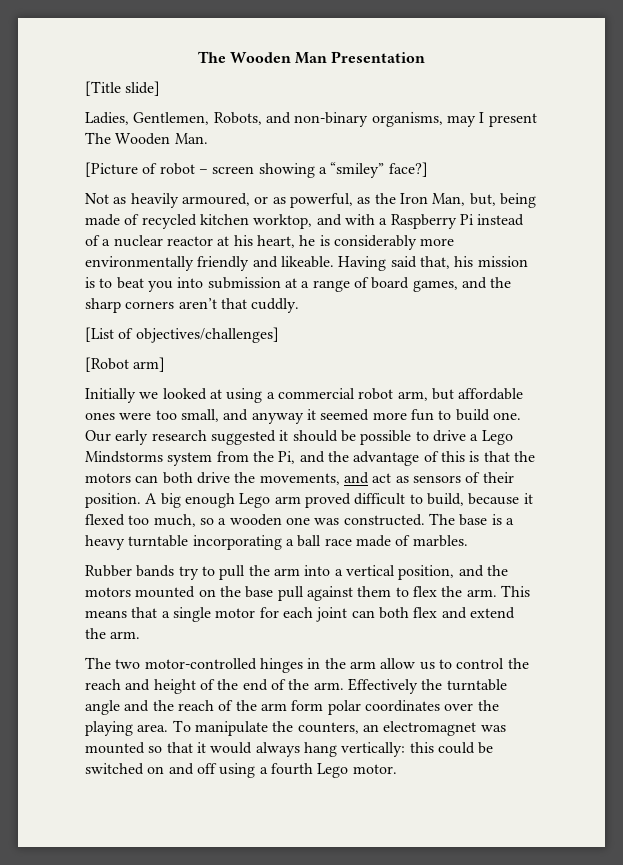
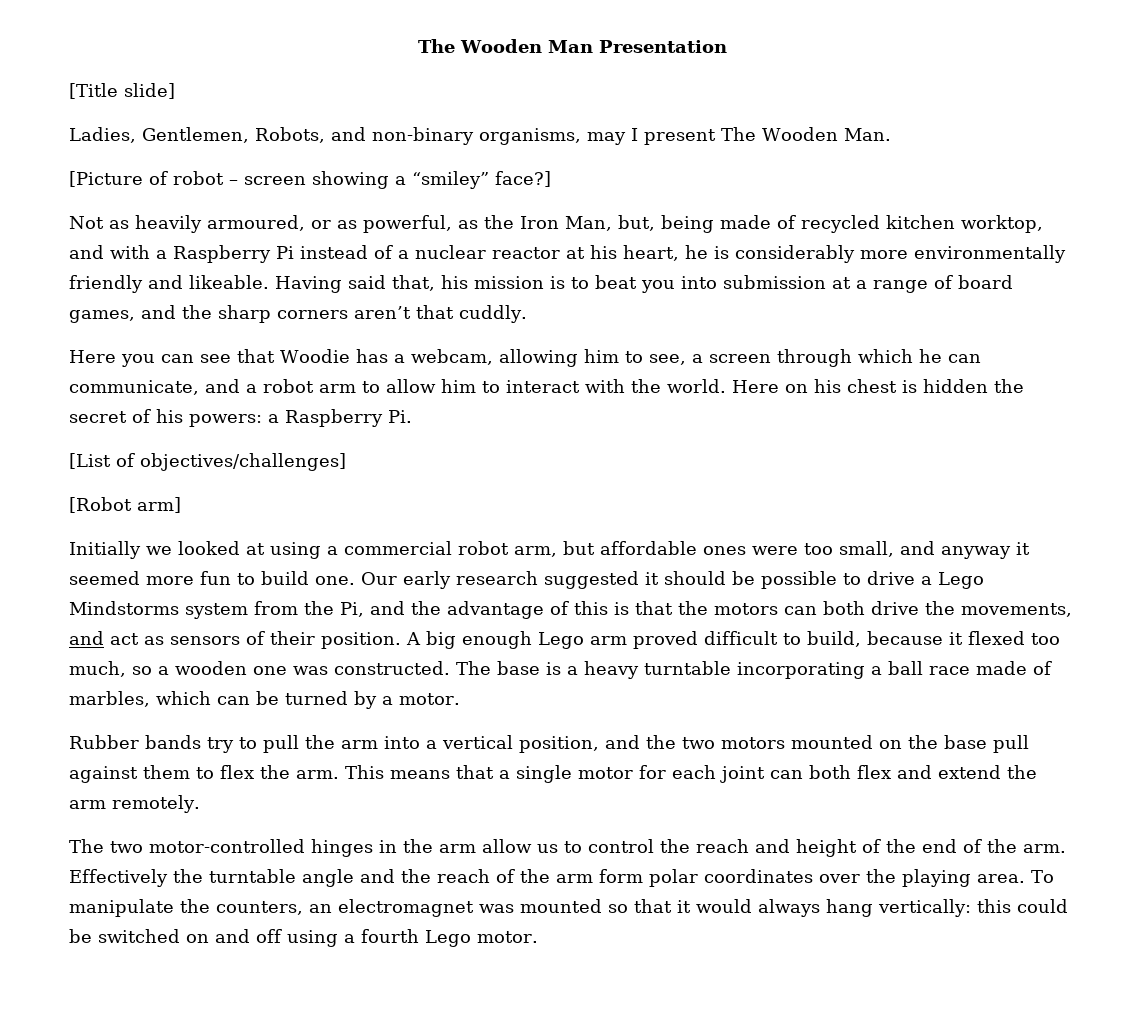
+ Here you can see that Woodie has a webcam, allowing him to see, a screen through which he can communicate, and a robot arm to allow him to interact with the world. Here on his chest is hidden the secret of his powers: a Raspberry Pi.
- The base is a heavy turntable incorporating a ball race made of marbles.
+ The base is a heavy turntable incorporating a ball race made of marbles, which can be turned by a motor.
- Rubber bands try to pull the arm into a vertical position, and the motors mounted on the base pull against them to flex the arm.
+ Rubber bands try to pull the arm into a vertical position, and the two motors mounted on the base pull against them to flex the arm.
- This means that a single motor for each joint can both flex and extend the arm.
+ This means that a single motor for each joint can both flex and extend the arm remotely.

